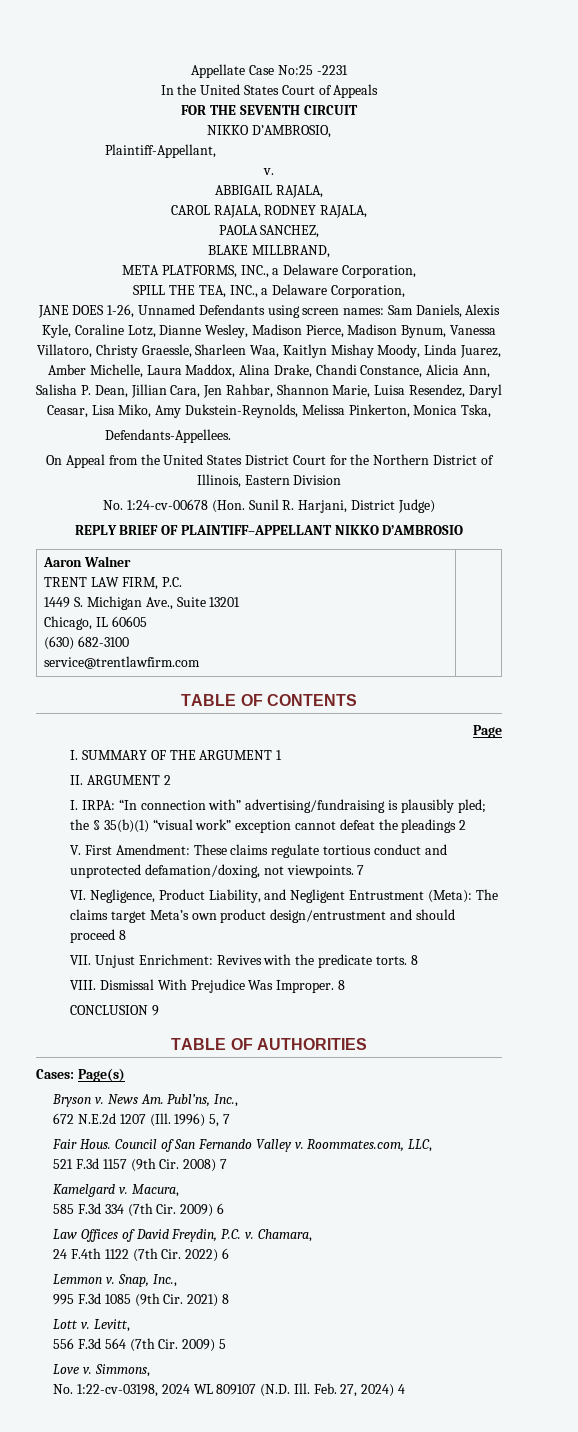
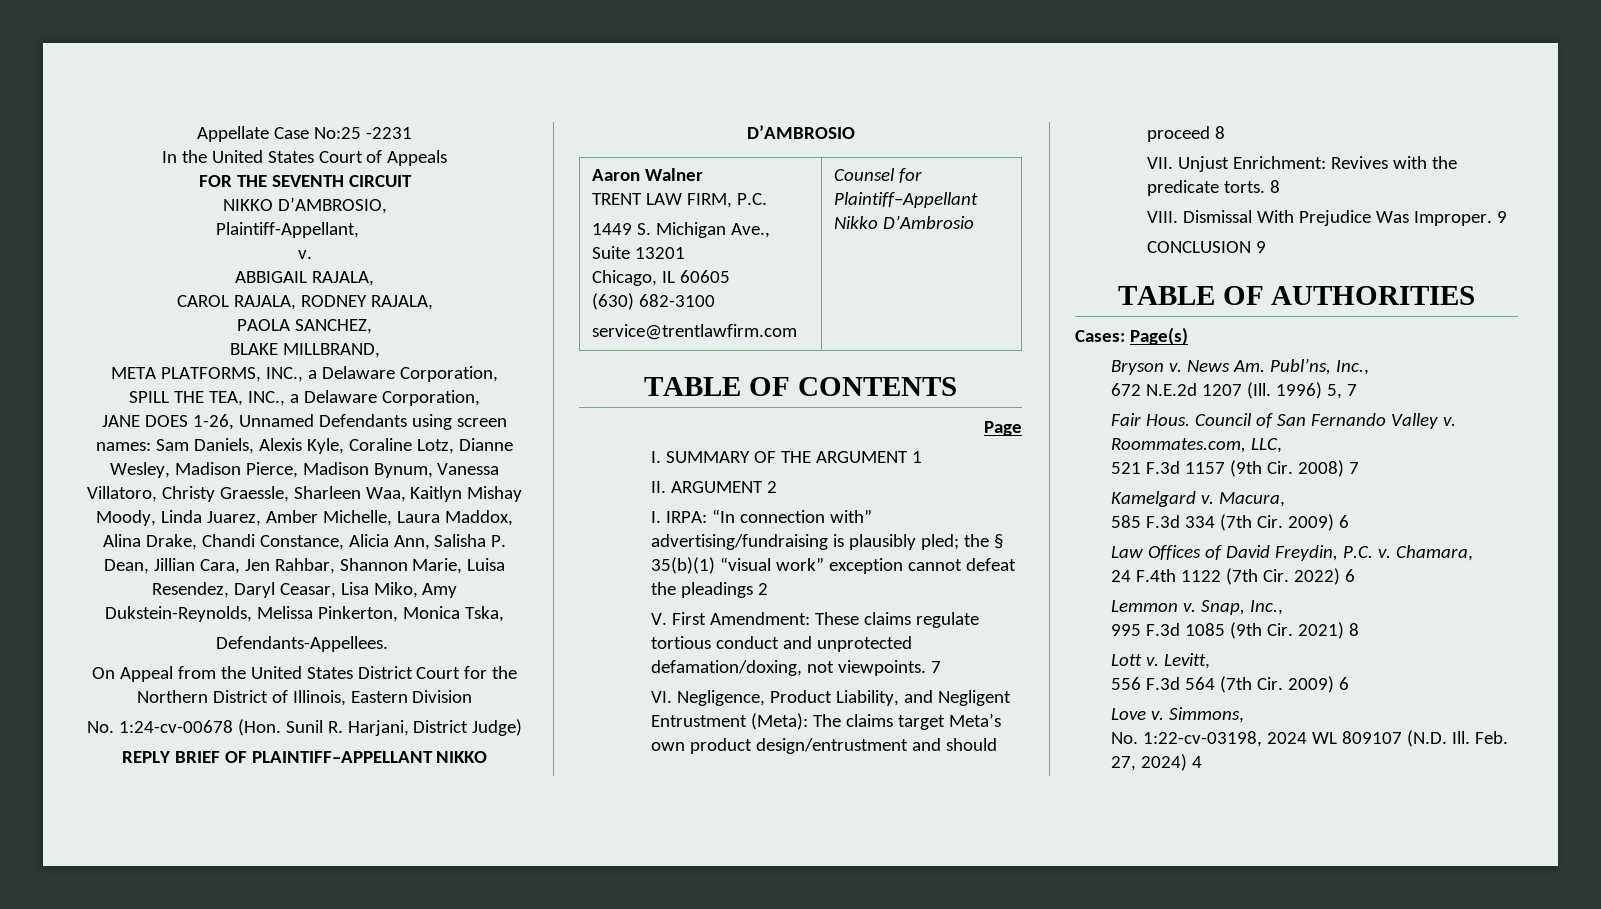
  Aaron Walner
  TRENT LAW FIRM, P.C.
  1449 S. Michigan Ave., Suite 13201
  Chicago, IL 60605
  (630) 682-3100
- service@trentlawfirm.com |
+ service@trentlawfirm.com | Counsel for Plaintiff–Appellant Nikko D’Ambrosio
- Dismissal With Prejudice Was Improper. 8
+ Dismissal With Prejudice Was Improper. 9
- 556 F.3d 564 (7th Cir. 2009) 5
+ 556 F.3d 564 (7th Cir. 2009) 6

